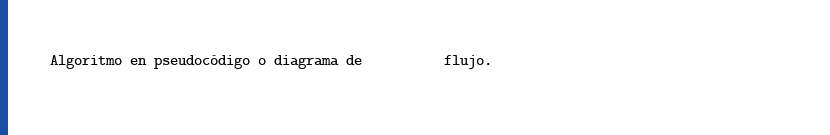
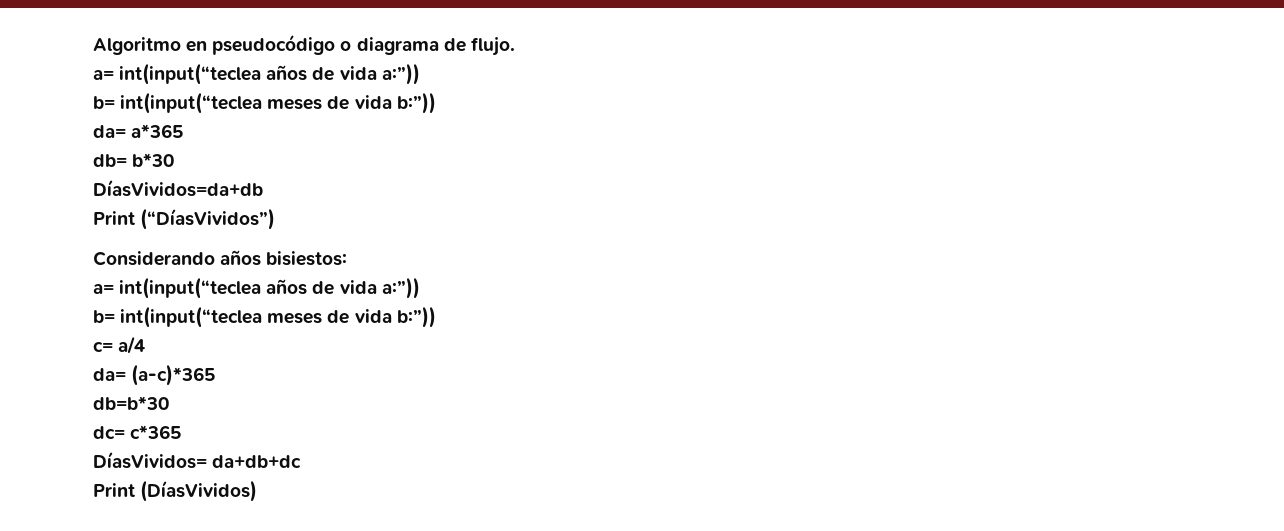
  Algoritmo en pseudocódigo o diagrama de flujo.
+ a= int(input(“teclea años de vida a:”))
+ b= int(input(“teclea meses de vida b:”))
+ da= a*365
+ db= b*30
+ DíasVividos=da+db
+ Print (“DíasVividos”)
+ Considerando años bisiestos:
+ a= int(input(“teclea años de vida a:”))
+ b= int(input(“teclea meses de vida b:”))
+ c= a/4
+ da= (a-c)*365
+ db=b*30
+ dc= c*365
+ DíasVividos= da+db+dc
+ Print (DíasVividos)

